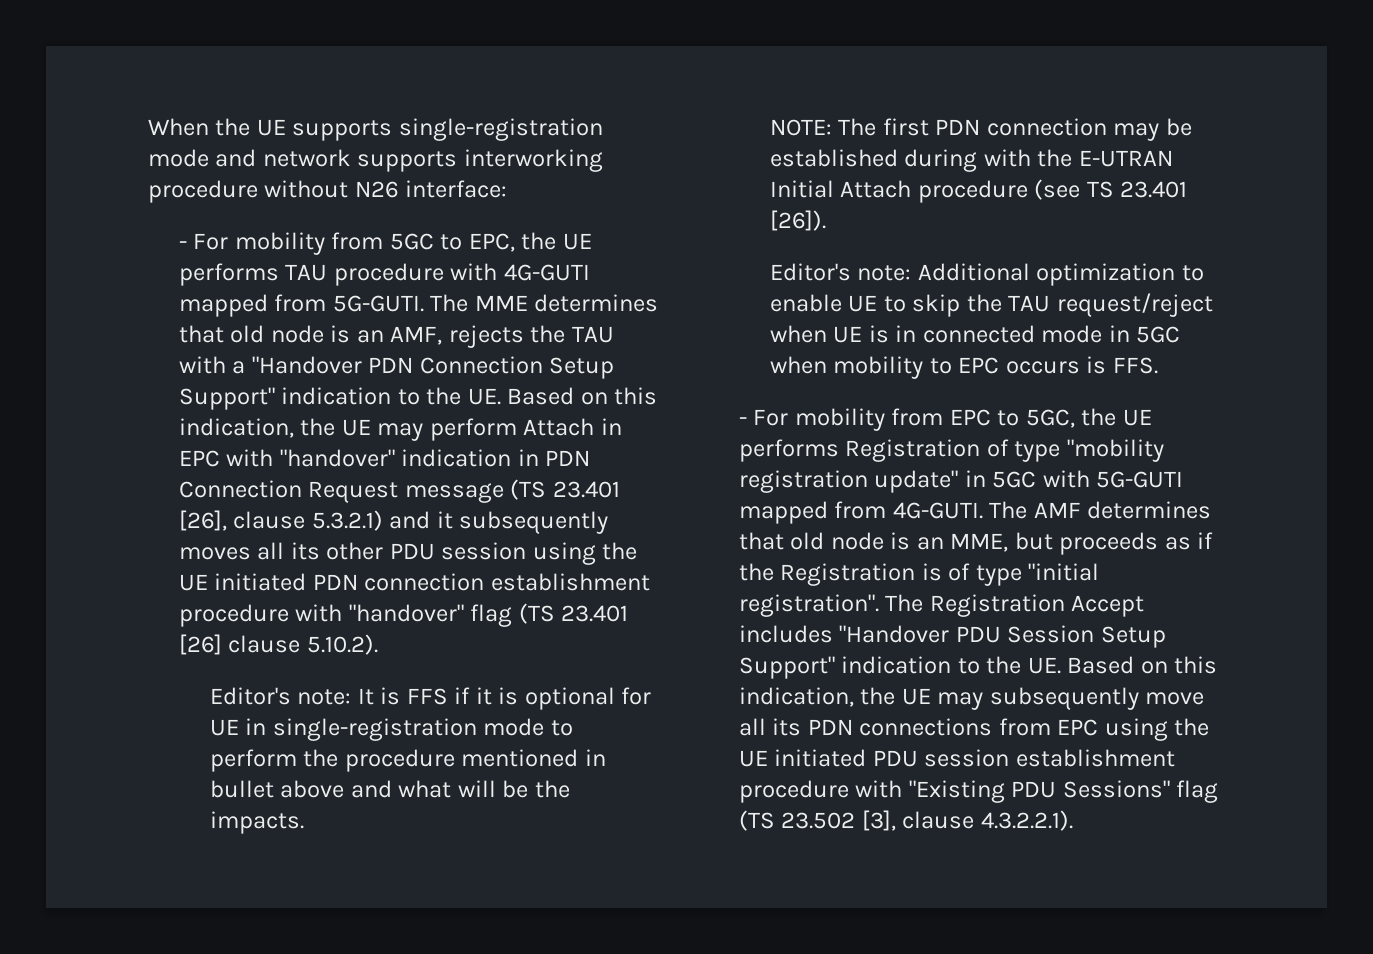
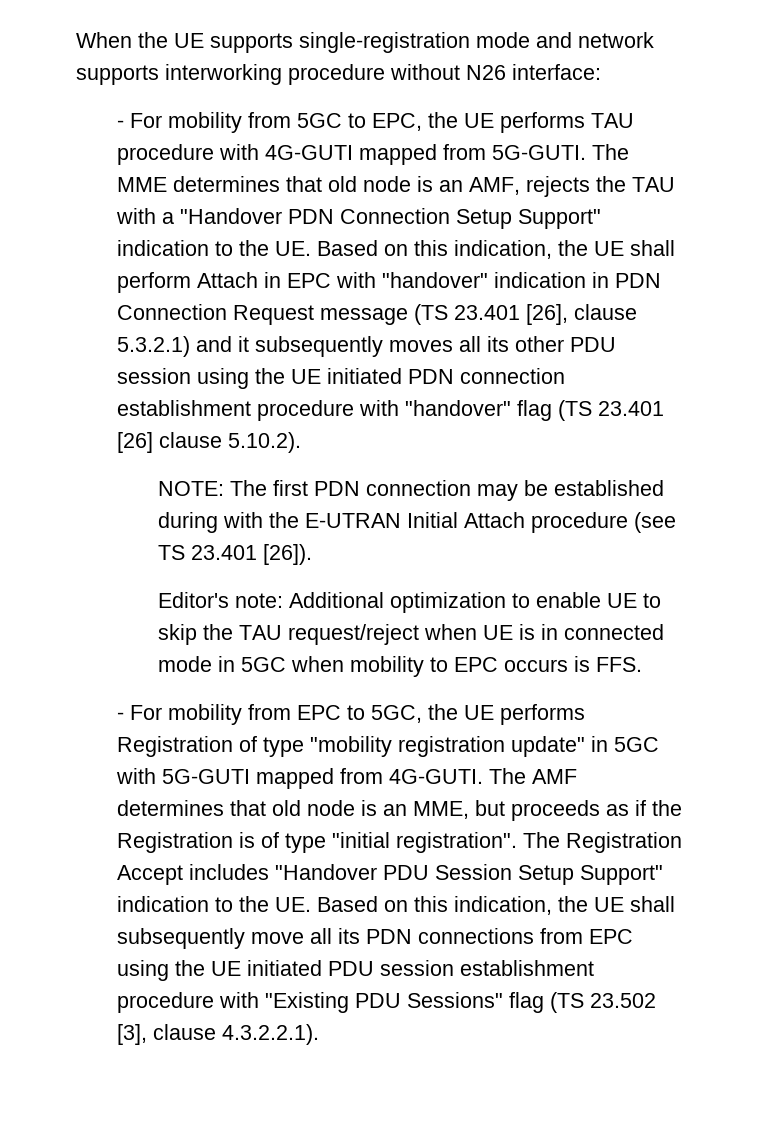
- The MME determines that old node is an AMF, rejects the TAU with a "Handover PDN Connection Setup Support" indication to the UE. Based on this indication, the UE may perform Attach in EPC with "handover" indication in PDN Connection Request message (TS 23.401 [26], clause 5.3.2.1) and it subsequently moves all its other PDU session using the UE initiated PDN connection establishment procedure with "handover" flag (TS 23.401 [26] clause 5.10.2).
+ The MME determines that old node is an AMF, rejects the TAU with a "Handover PDN Connection Setup Support" indication to the UE. Based on this indication, the UE shall perform Attach in EPC with "handover" indication in PDN Connection Request message (TS 23.401 [26], clause 5.3.2.1) and it subsequently moves all its other PDU session using the UE initiated PDN connection establishment procedure with "handover" flag (TS 23.401 [26] clause 5.10.2).
- Editor's note: It is FFS if it is optional for UE in single-registration mode to perform the procedure mentioned in bullet above and what will be the impacts.
- The Registration Accept includes "Handover PDU Session Setup Support" indication to the UE. Based on this indication, the UE may subsequently move all its PDN connections from EPC using the UE initiated PDU session establishment procedure with "Existing PDU Sessions" flag (TS 23.502 [3], clause 4.3.2.2.1).
+ The Registration Accept includes "Handover PDU Session Setup Support" indication to the UE. Based on this indication, the UE shall subsequently move all its PDN connections from EPC using the UE initiated PDU session establishment procedure with "Existing PDU Sessions" flag (TS 23.502 [3], clause 4.3.2.2.1).

